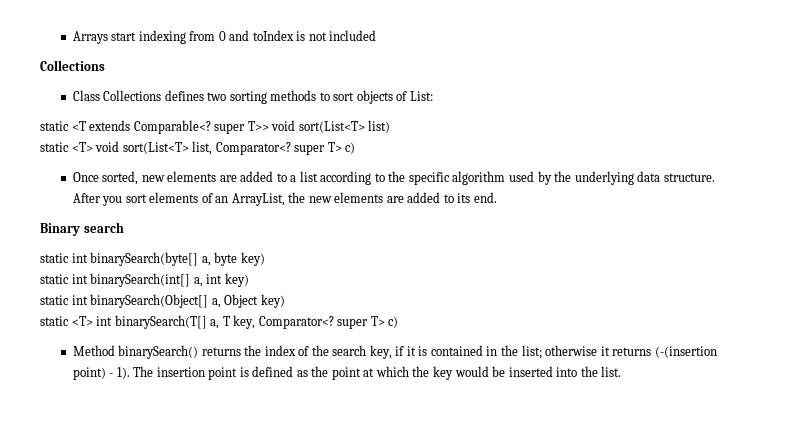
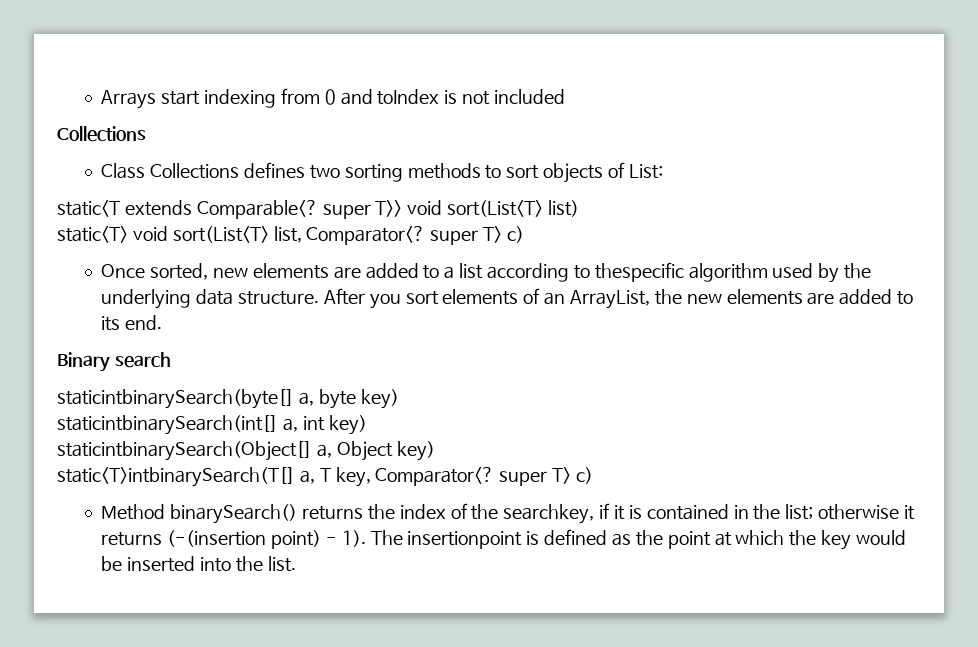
- static <T extends Comparable<? super T>> void sort(List<T> list)
+ static<T extends Comparable<? super T>> void sort(List<T> list)
- static <T> void sort(List<T> list, Comparator<? super T> c)
+ static<T> void sort(List<T> list, Comparator<? super T> c)
- Once sorted, new elements are added to a list according to the specific algorithm used by the underlying data structure.
+ Once sorted, new elements are added to a list according to thespecific algorithm used by the underlying data structure.
- static int binarySearch(byte[] a, byte key)
+ staticintbinarySearch(byte[] a, byte key)
- static int binarySearch(int[] a, int key)
+ staticintbinarySearch(int[] a, int key)
- static int binarySearch(Object[] a, Object key)
+ staticintbinarySearch(Object[] a, Object key)
- static <T> int binarySearch(T[] a, T key, Comparator<? super T> c)
+ static<T>intbinarySearch(T[] a, T key, Comparator<? super T> c)
- Method binarySearch() returns the index of the search key, if it is contained in the list; otherwise it returns (-(insertion point) - 1).
+ Method binarySearch() returns the index of the searchkey, if it is contained in the list; otherwise it returns (-(insertion point) - 1).
- The insertion point is defined as the point at which the key would be inserted into the list.
+ The insertionpoint is defined as the point at which the key would be inserted into the list.

